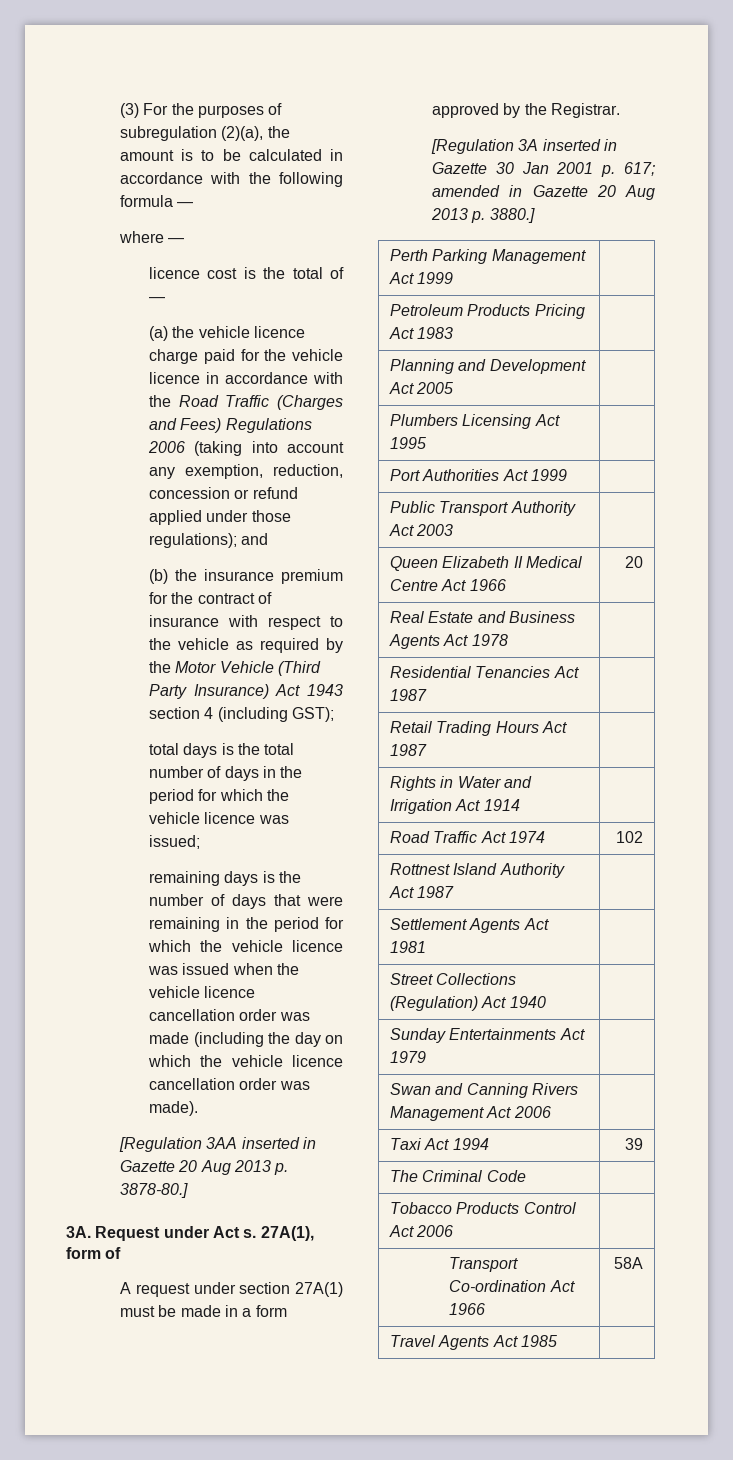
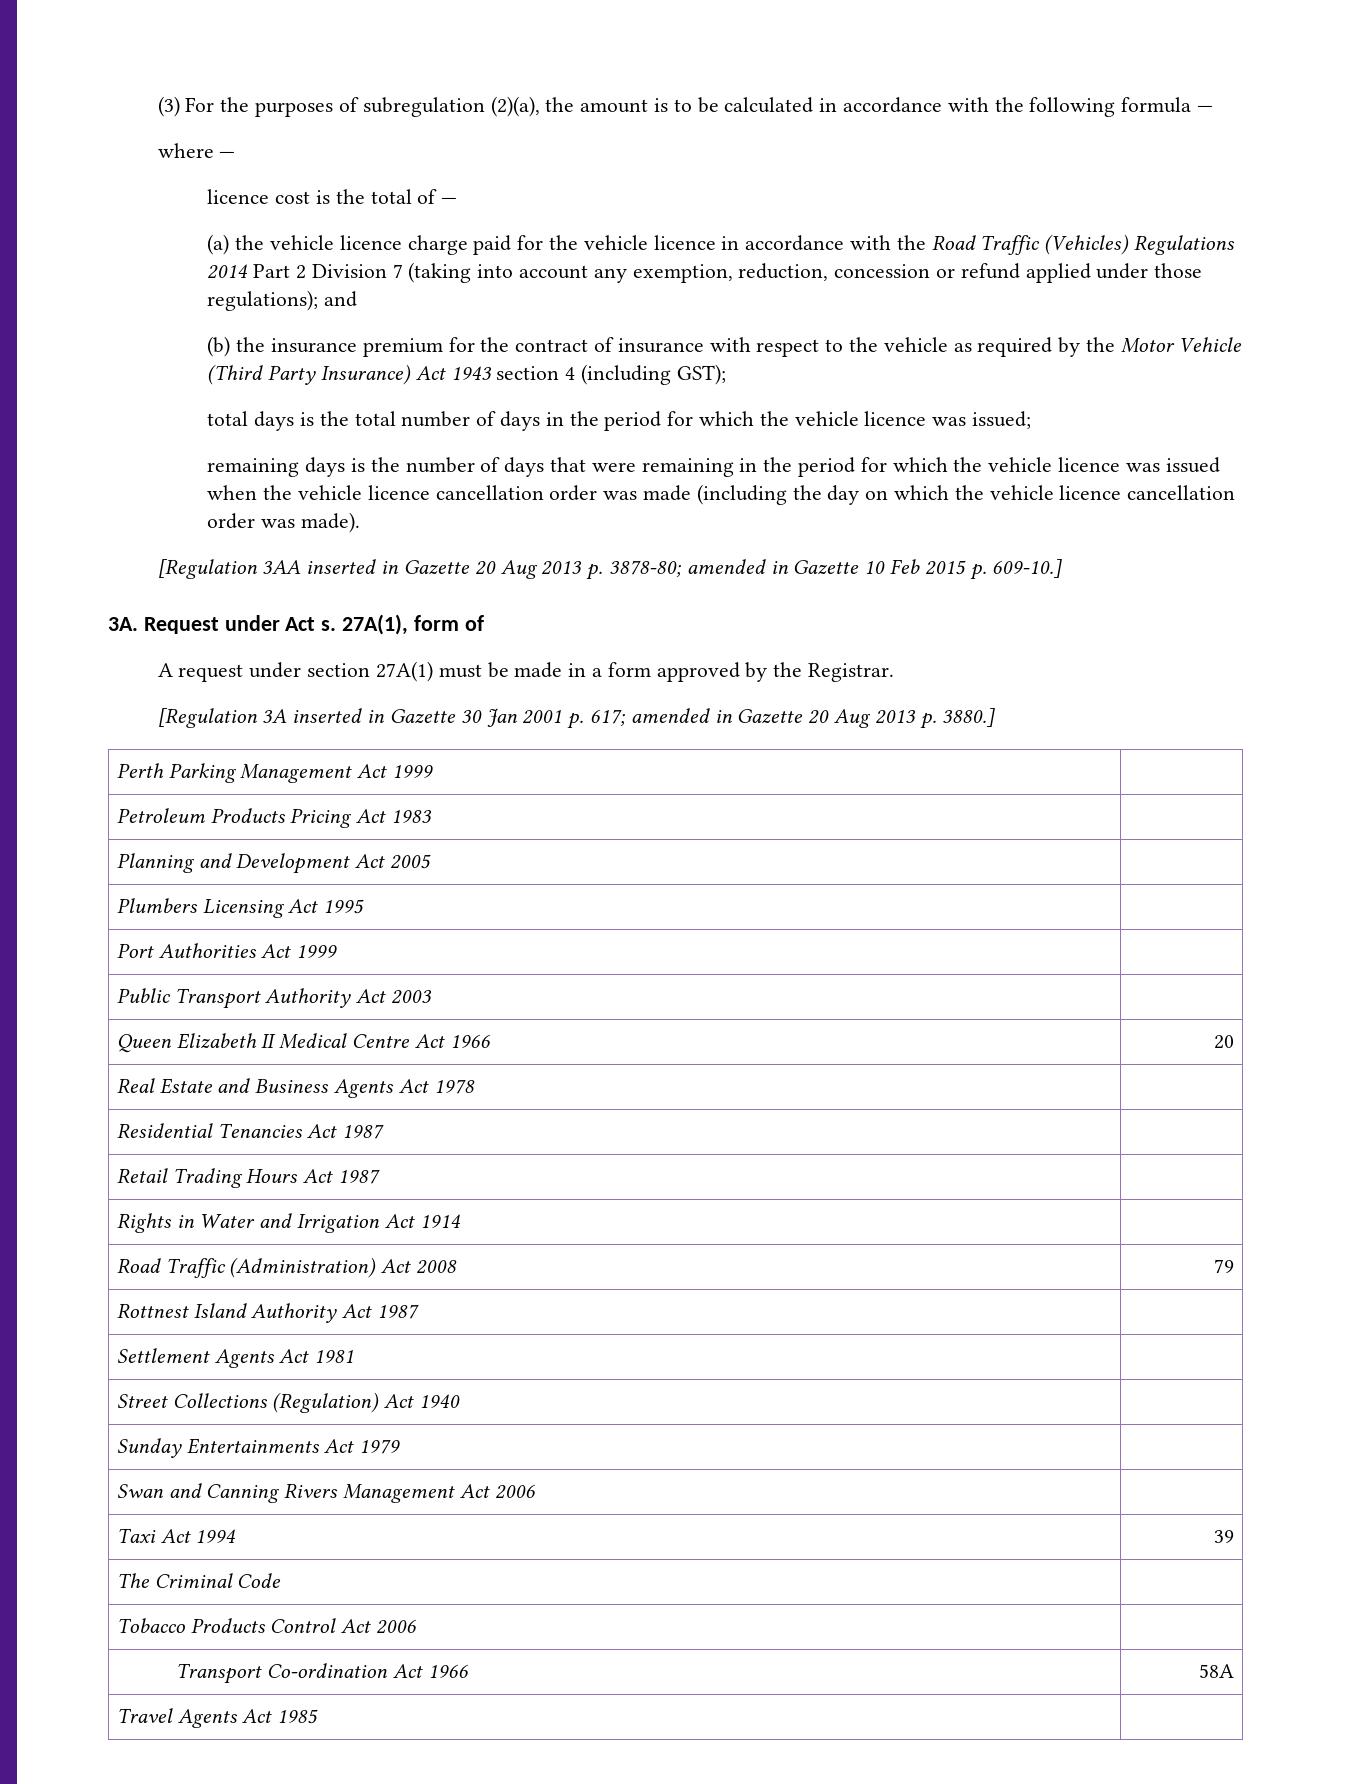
- (a) the vehicle licence charge paid for the vehicle licence in accordance with the Road Traffic (Charges and Fees) Regulations 2006 (taking into account any exemption, reduction, concession or refund applied under those regulations); and
+ (a) the vehicle licence charge paid for the vehicle licence in accordance with the Road Traffic (Vehicles) Regulations 2014 Part 2 Division 7 (taking into account any exemption, reduction, concession or refund applied under those regulations); and
- [Regulation 3AA inserted in Gazette 20 Aug 2013 p. 3878-80.]
+ [Regulation 3AA inserted in Gazette 20 Aug 2013 p. 3878-80; amended in Gazette 10 Feb 2015 p. 609-10.]
- Road Traffic Act 1974 | 102
+ Road Traffic (Administration) Act 2008 | 79

